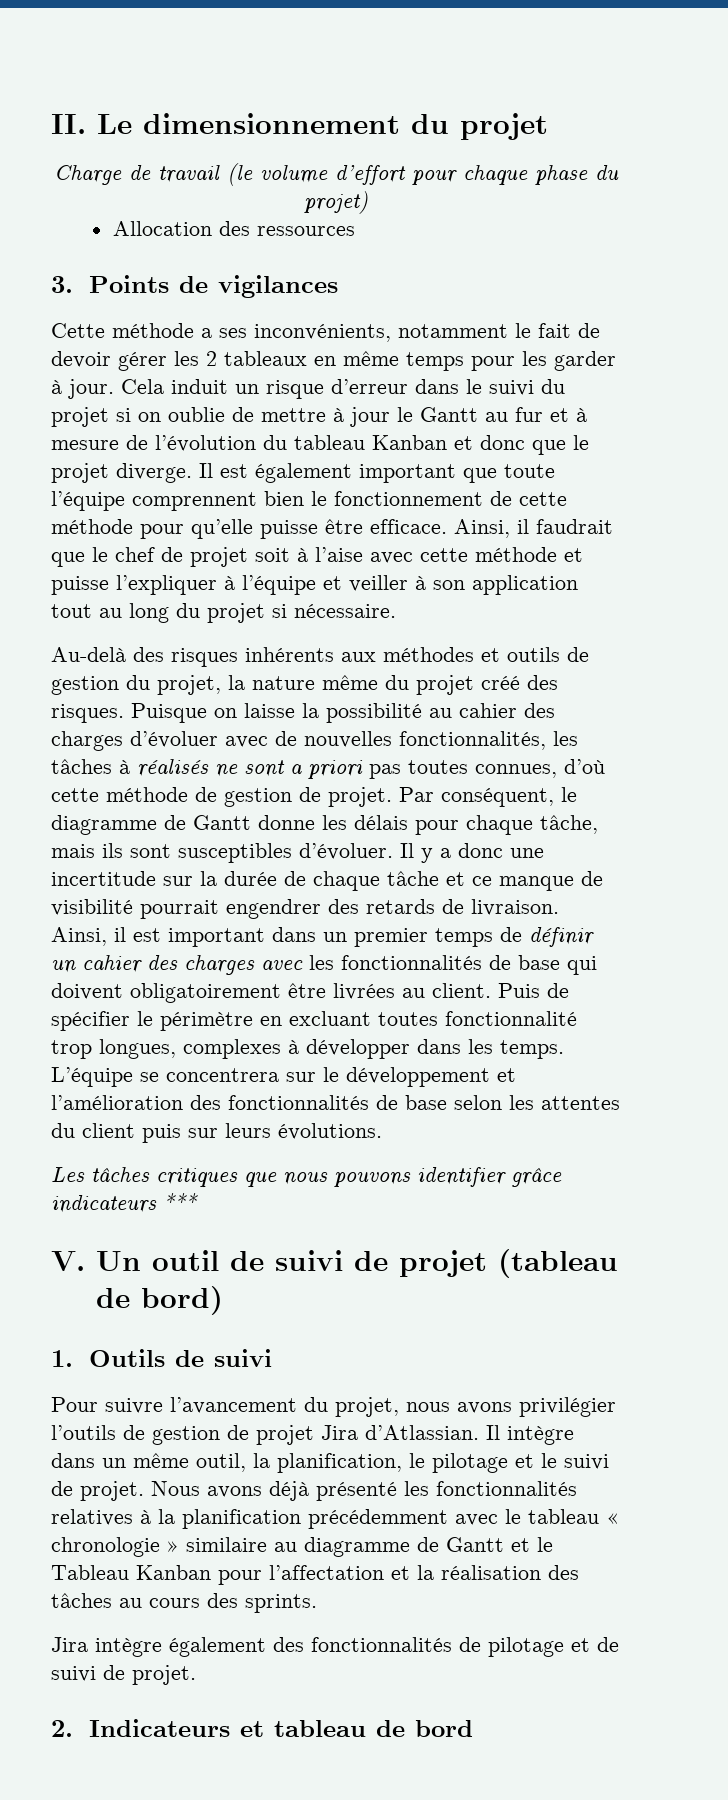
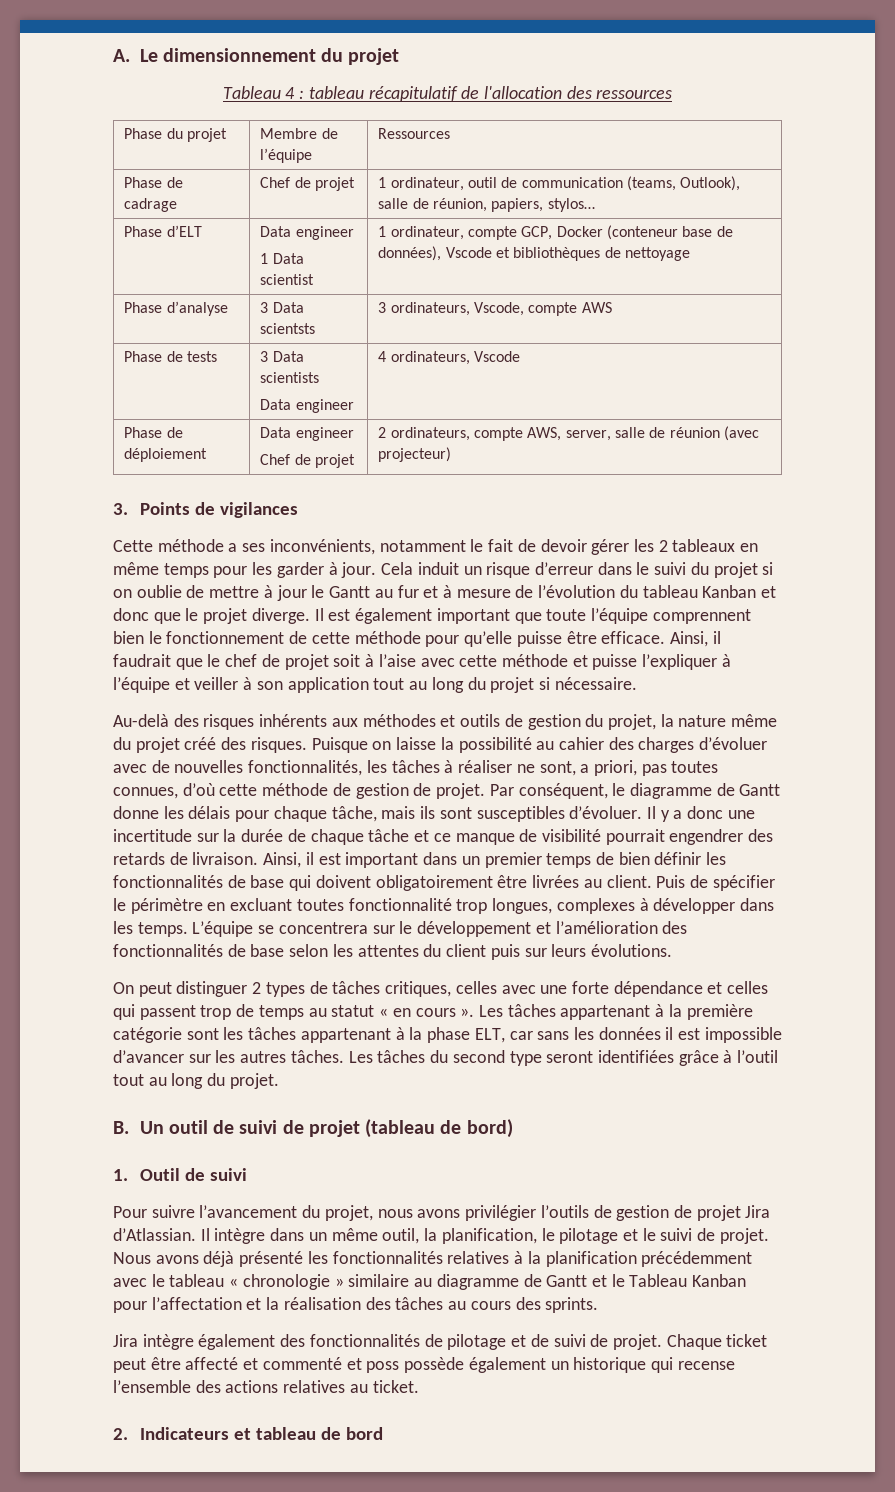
- II. Le dimensionnement du projet
+ A. Le dimensionnement du projet
- Charge de travail (le volume d’effort pour chaque phase du projet)
- Allocation des ressources
+ Tableau 4 : tableau récapitulatif de l'allocation des ressources
+ Phase du projet | Membre de l’équipe | Ressources
+ Phase de cadrage | Chef de projet | 1 ordinateur, outil de communication (teams, Outlook), salle de réunion, papiers, stylos…
+ Phase d’ELT | Data engineer
+ 1 Data scientist | 1 ordinateur, compte GCP, Docker (conteneur base de données), Vscode et bibliothèques de nettoyage
+ Phase d’analyse | 3 Data scientsts | 3 ordinateurs, Vscode, compte AWS
+ Phase de tests | 3 Data scientists
+ Data engineer | 4 ordinateurs, Vscode
+ Phase de déploiement | Data engineer
+ Chef de projet | 2 ordinateurs, compte AWS, server, salle de réunion (avec projecteur)
- Puisque on laisse la possibilité au cahier des charges d’évoluer avec de nouvelles fonctionnalités, les tâches à réalisés ne sont a priori pas toutes connues, d’où cette méthode de gestion de projet.
+ Puisque on laisse la possibilité au cahier des charges d’évoluer avec de nouvelles fonctionnalités, les tâches à réaliser ne sont, a priori, pas toutes connues, d’où cette méthode de gestion de projet.
- Ainsi, il est important dans un premier temps de définir un cahier des charges avec les fonctionnalités de base qui doivent obligatoirement être livrées au client.
+ Ainsi, il est important dans un premier temps de bien définir les fonctionnalités de base qui doivent obligatoirement être livrées au client.
- Les tâches critiques que nous pouvons identifier grâce indicateurs ***
- V. Un outil de suivi de projet (tableau de bord)
+ On peut distinguer 2 types de tâches critiques, celles avec une forte dépendance et celles qui passent trop de temps au statut « en cours ». Les tâches appartenant à la première catégorie sont les tâches appartenant à la phase ELT, car sans les données il est impossible d’avancer sur les autres tâches. Les tâches du second type seront identifiées grâce à l’outil tout au long du projet.
+ B. Un outil de suivi de projet (tableau de bord)
- 1. Outils de suivi
+ 1. Outil de suivi
+ Chaque ticket peut être affecté et commenté et poss possède également un historique qui recense l’ensemble des actions relatives au ticket.

